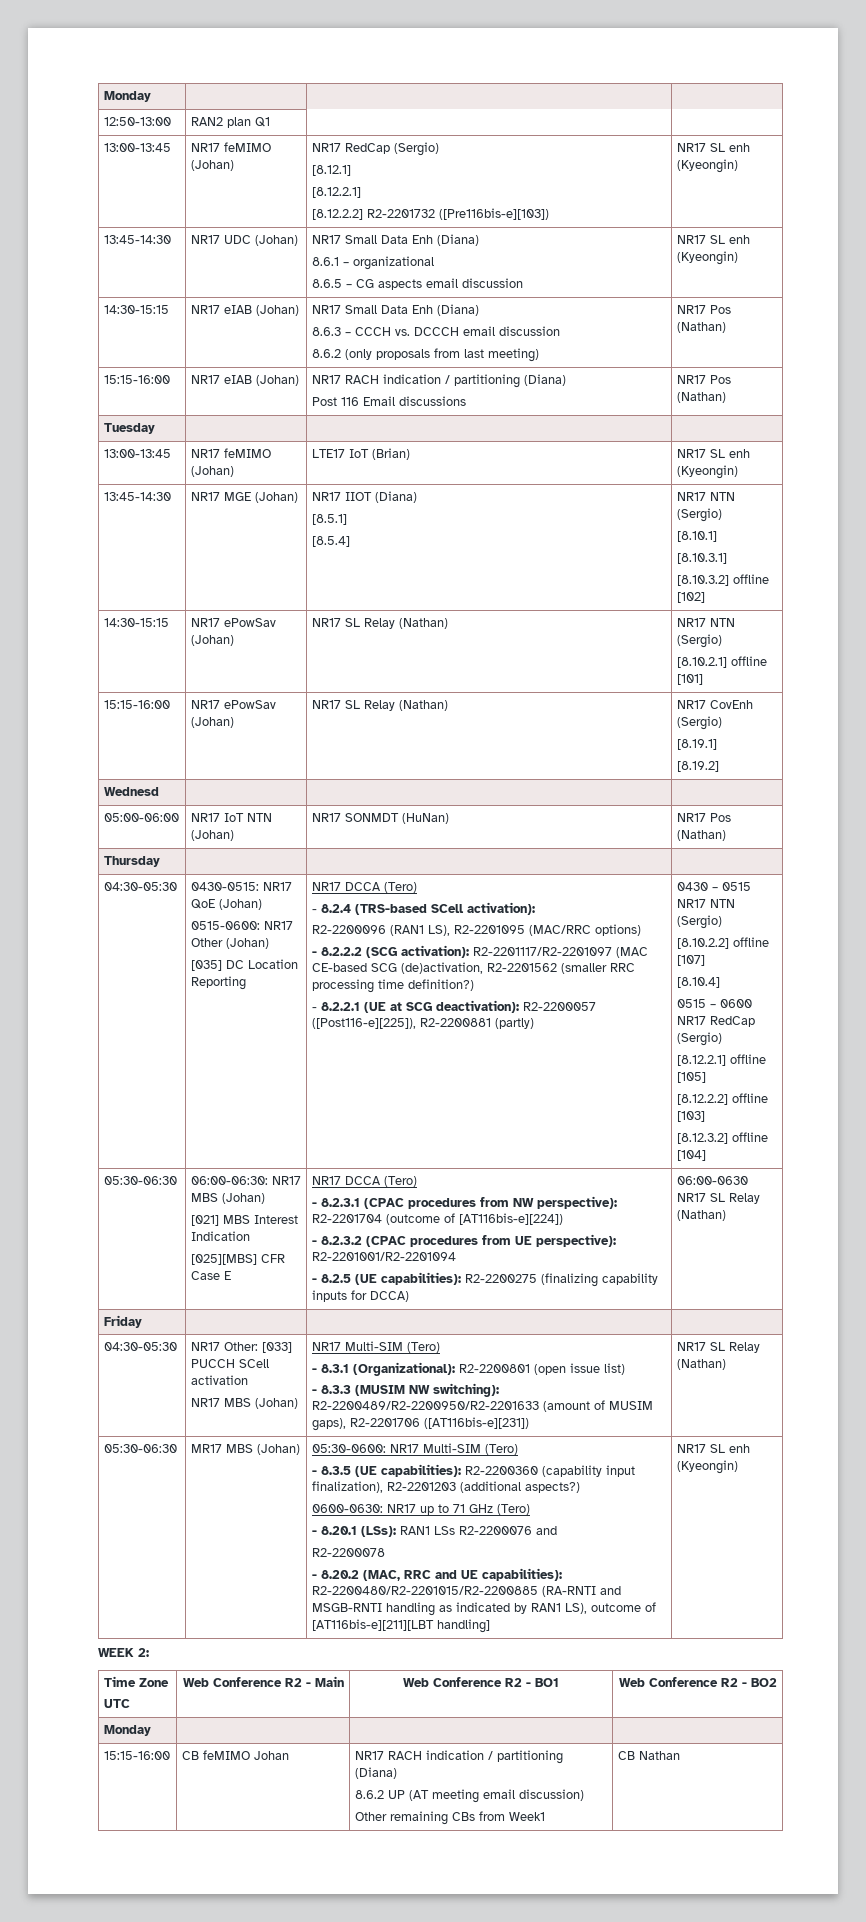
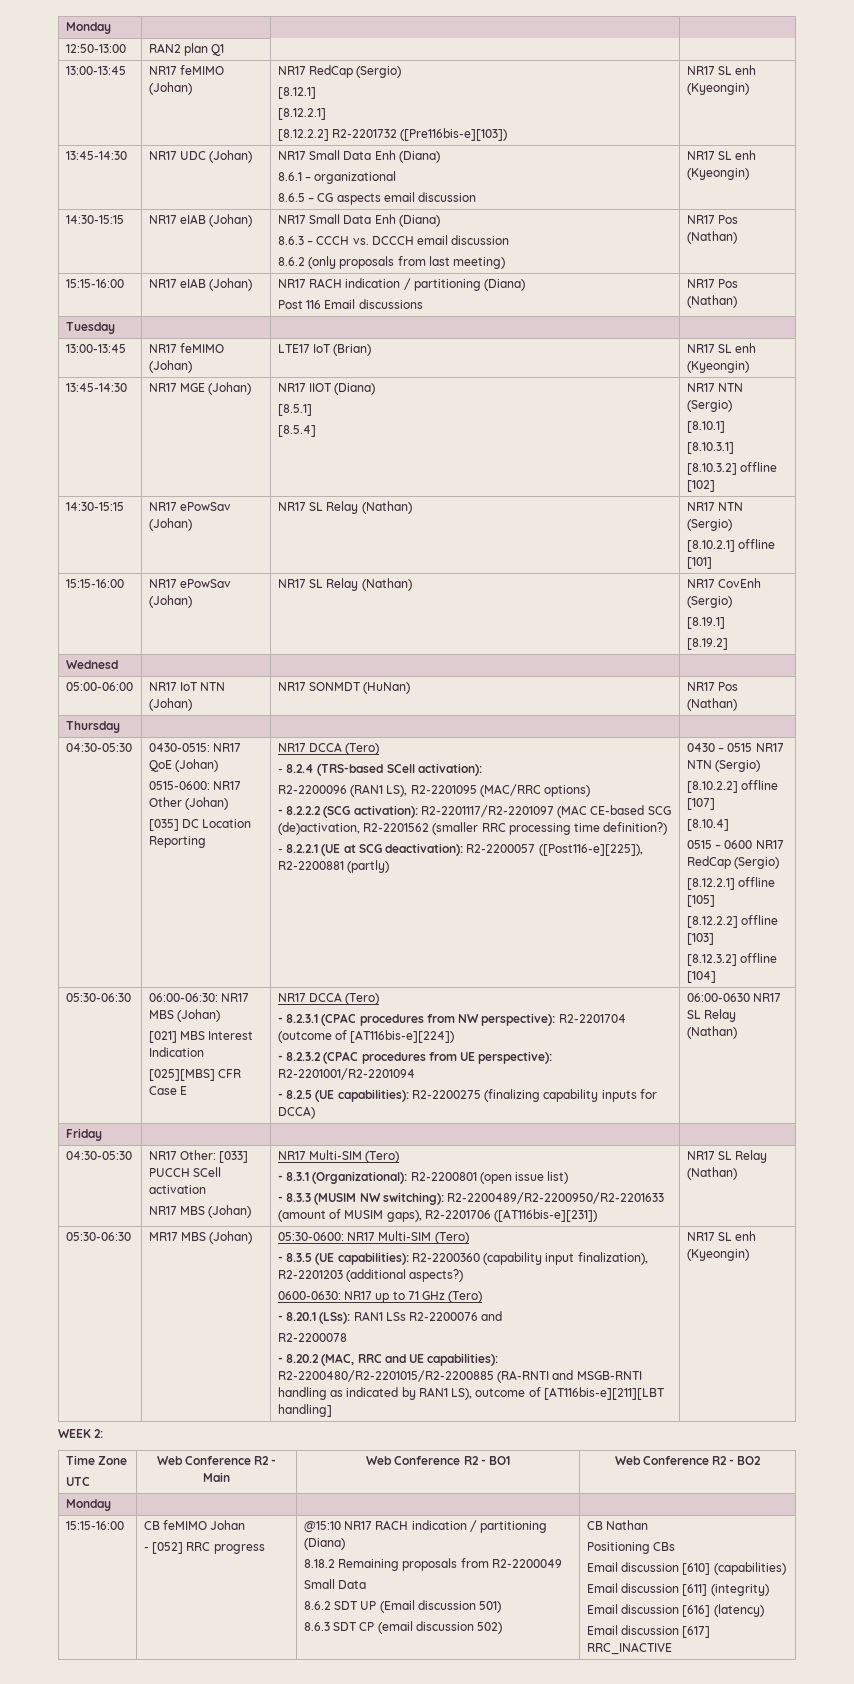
- CB feMIMO Johan | NR17 RACH indication / partitioning (Diana)
- 8.6.2 UP (AT meeting email discussion)
- Other remaining CBs from Week1 | CB Nathan
+ CB feMIMO Johan
+ - [052] RRC progress | @15:10 NR17 RACH indication / partitioning (Diana)
+ 8.18.2 Remaining proposals from R2-2200049
+ Small Data
+ 8.6.2 SDT UP (Email discussion 501)
+ 8.6.3 SDT CP (email discussion 502) | CB Nathan
+ Positioning CBs
+ Email discussion [610] (capabilities)
+ Email discussion [611] (integrity)
+ Email discussion [616] (latency)
+ Email discussion [617] RRC_INACTIVE

